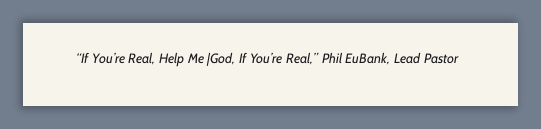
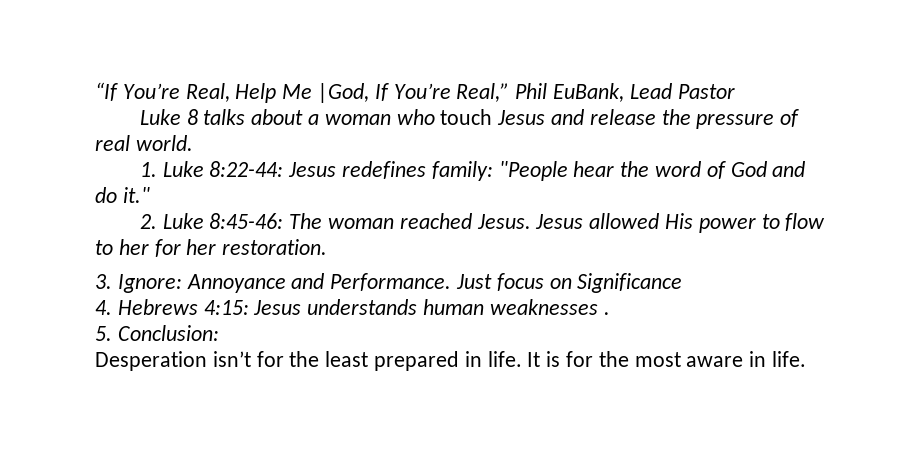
+ Luke 8 talks about a woman who touch Jesus and release the pressure of real world.
+ 1. Luke 8:22-44: Jesus redefines family: "People hear the word of God and do it."
+ 2. Luke 8:45-46: The woman reached Jesus. Jesus allowed His power to flow to her for her restoration.
+ 3. Ignore: Annoyance and Performance. Just focus on Significance
+ 4. Hebrews 4:15: Jesus understands human weaknesses .
+ 5. Conclusion:
+ Desperation isn’t for the least prepared in life. It is for the most aware in life.

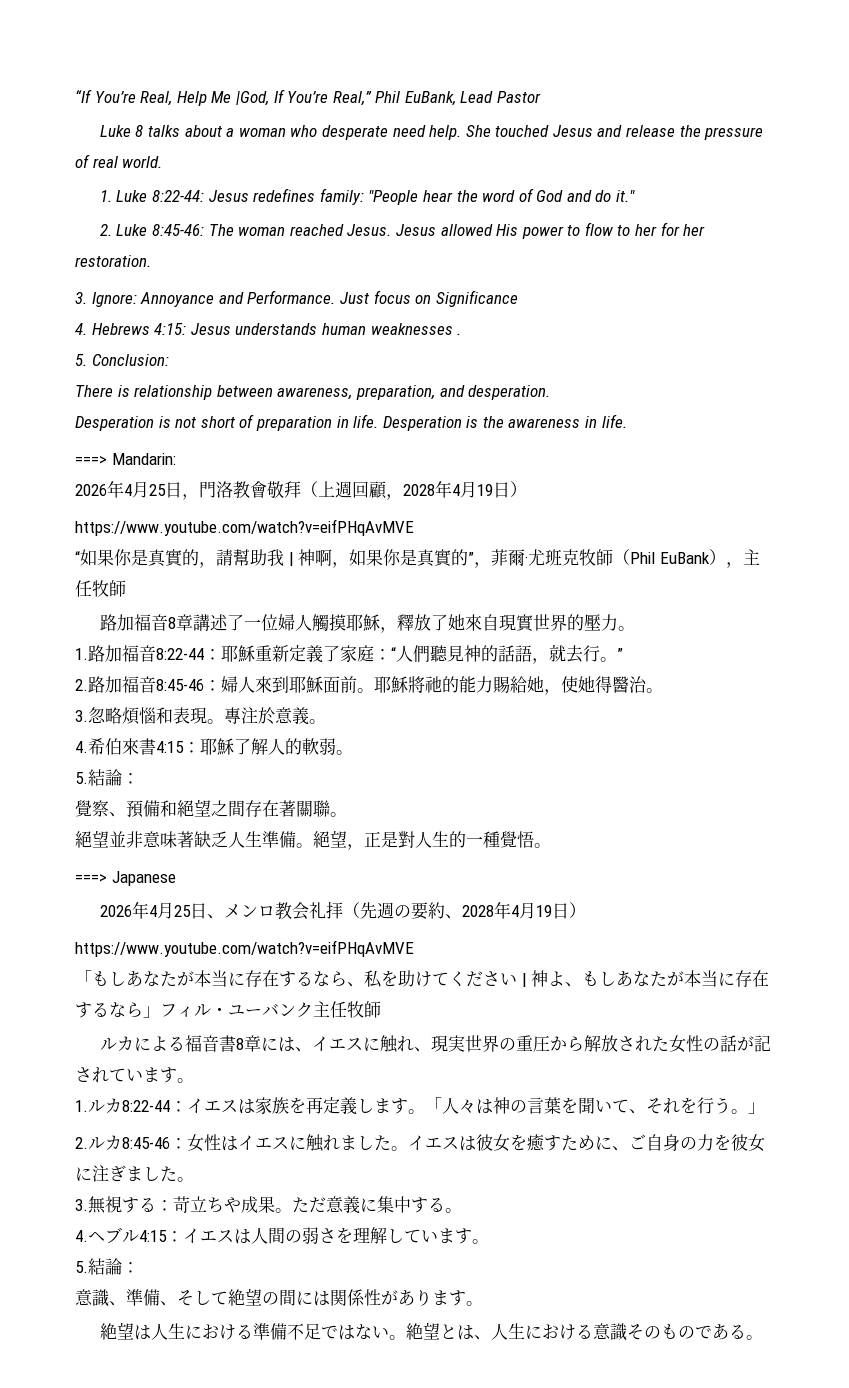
- Luke 8 talks about a woman who touch Jesus and release the pressure of real world.
+ Luke 8 talks about a woman who desperate need help. She touched Jesus and release the pressure of real world.
- Desperation isn’t for the least prepared in life. It is for the most aware in life.
+ There is relationship between awareness, preparation, and desperation.
+ Desperation is not short of preparation in life. Desperation is the awareness in life.
+ ===> Mandarin:
+ 2026年4月25日，門洛教會敬拜（上週回顧，2028年4月19日）
+ https://www.youtube.com/watch?v=eifPHqAvMVE
+ “如果你是真實的，請幫助我 | 神啊，如果你是真實的”，菲爾·尤班克牧師（Phil EuBank），主任牧師
+ 路加福音8章講述了一位婦人觸摸耶穌，釋放了她來自現實世界的壓力。
+ 1.路加福音8:22-44：耶穌重新定義了家庭：“人們聽見神的話語，就去行。”
+ 2.路加福音8:45-46：婦人來到耶穌面前。耶穌將祂的能力賜給她，使她得醫治。
+ 3.忽略煩惱和表現。專注於意義。
+ 4.希伯來書4:15：耶穌了解人的軟弱。
+ 5.結論：
+ 覺察、預備和絕望之間存在著關聯。
+ 絕望並非意味著缺乏人生準備。絕望，正是對人生的一種覺悟。
+ ===> Japanese
+ 2026年4月25日、メンロ教会礼拝（先週の要約、2028年4月19日）
+ https://www.youtube.com/watch?v=eifPHqAvMVE
+ 「もしあなたが本当に存在するなら、私を助けてください | 神よ、もしあなたが本当に存在するなら」フィル・ユーバンク主任牧師
+ ルカによる福音書8章には、イエスに触れ、現実世界の重圧から解放された女性の話が記されています。
+ 1.ルカ8:22-44：イエスは家族を再定義します。「人々は神の言葉を聞いて、それを行う。」
+ 2.ルカ8:45-46：女性はイエスに触れました。イエスは彼女を癒すために、ご自身の力を彼女に注ぎました。
+ 3.無視する：苛立ちや成果。ただ意義に集中する。
+ 4.ヘブル4:15：イエスは人間の弱さを理解しています。
+ 5.結論：
+ 意識、準備、そして絶望の間には関係性があります。
+ 絶望は人生における準備不足ではない。絶望とは、人生における意識そのものである。

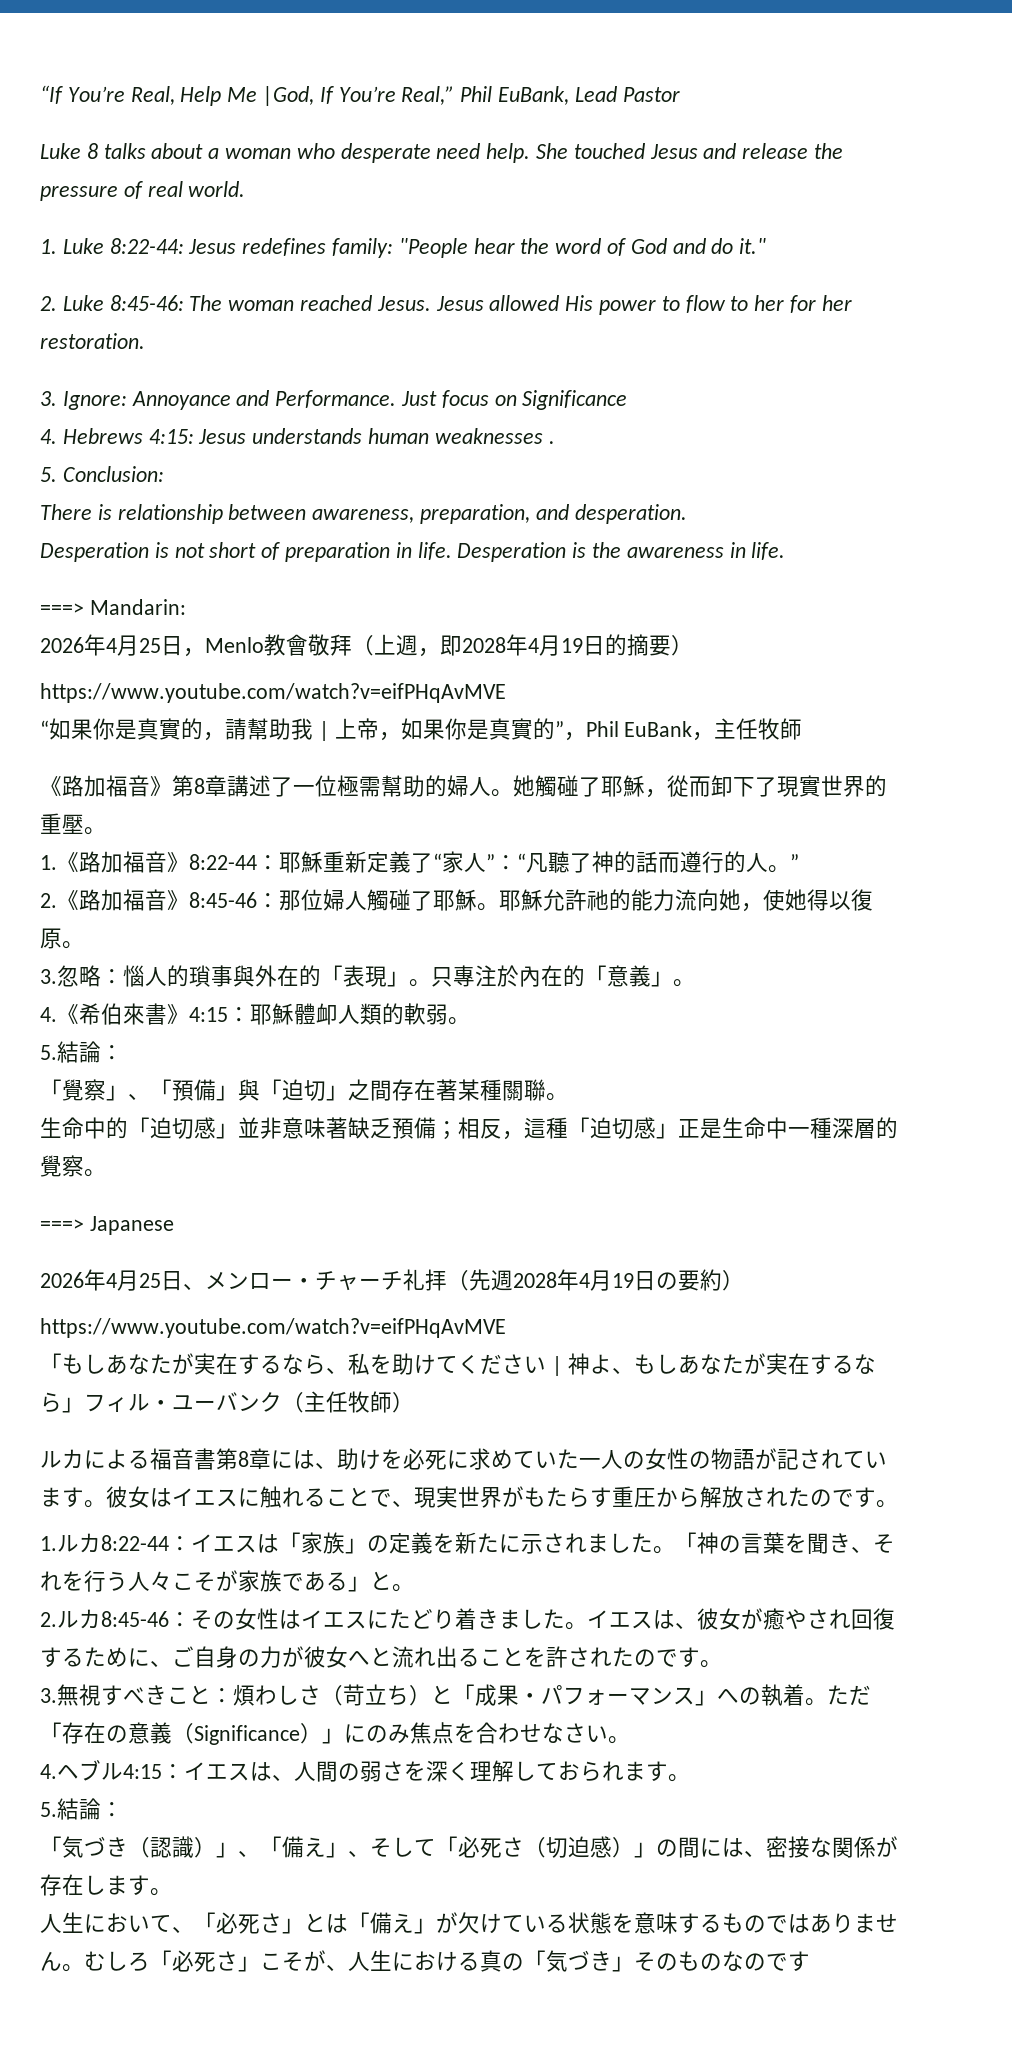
- 2026年4月25日，門洛教會敬拜（上週回顧，2028年4月19日）
+ 2026年4月25日，Menlo教會敬拜（上週，即2028年4月19日的摘要）
- “如果你是真實的，請幫助我 | 神啊，如果你是真實的”，菲爾·尤班克牧師（Phil EuBank），主任牧師
+ “如果你是真實的，請幫助我 | 上帝，如果你是真實的”，Phil EuBank，主任牧師
- 路加福音8章講述了一位婦人觸摸耶穌，釋放了她來自現實世界的壓力。
- 1.路加福音8:22-44：耶穌重新定義了家庭：“人們聽見神的話語，就去行。”
+ 《路加福音》第8章講述了一位極需幫助的婦人。她觸碰了耶穌，從而卸下了現實世界的重壓。
+ 1.《路加福音》8:22-44：耶穌重新定義了“家人”：“凡聽了神的話而遵行的人。”
- 2.路加福音8:45-46：婦人來到耶穌面前。耶穌將祂的能力賜給她，使她得醫治。
+ 2.《路加福音》8:45-46：那位婦人觸碰了耶穌。耶穌允許祂的能力流向她，使她得以復原。
- 3.忽略煩惱和表現。專注於意義。
- 4.希伯來書4:15：耶穌了解人的軟弱。
+ 3.忽略：惱人的瑣事與外在的「表現」。只專注於內在的「意義」。
+ 4.《希伯來書》4:15：耶穌體卹人類的軟弱。
- 覺察、預備和絕望之間存在著關聯。
+ 「覺察」、「預備」與「迫切」之間存在著某種關聯。
- 絕望並非意味著缺乏人生準備。絕望，正是對人生的一種覺悟。
+ 生命中的「迫切感」並非意味著缺乏預備；相反，這種「迫切感」正是生命中一種深層的覺察。
- 2026年4月25日、メンロ教会礼拝（先週の要約、2028年4月19日）
+ 2026年4月25日、メンロー・チャーチ礼拝（先週2028年4月19日の要約）
- 「もしあなたが本当に存在するなら、私を助けてください | 神よ、もしあなたが本当に存在するなら」フィル・ユーバンク主任牧師
+ 「もしあなたが実在するなら、私を助けてください | 神よ、もしあなたが実在するなら」フィル・ユーバンク（主任牧師）
- ルカによる福音書8章には、イエスに触れ、現実世界の重圧から解放された女性の話が記されています。
+ ルカによる福音書第8章には、助けを必死に求めていた一人の女性の物語が記されています。彼女はイエスに触れることで、現実世界がもたらす重圧から解放されたのです。
- 1.ルカ8:22-44：イエスは家族を再定義します。「人々は神の言葉を聞いて、それを行う。」
+ 1.ルカ8:22-44：イエスは「家族」の定義を新たに示されました。「神の言葉を聞き、それを行う人々こそが家族である」と。
- 2.ルカ8:45-46：女性はイエスに触れました。
+ 2.ルカ8:45-46：その女性はイエスにたどり着きました。
- イエスは彼女を癒すために、ご自身の力を彼女に注ぎました。
- 3.無視する：苛立ちや成果。ただ意義に集中する。
+ イエスは、彼女が癒やされ回復するために、ご自身の力が彼女へと流れ出ることを許されたのです。
+ 3.無視すべきこと：煩わしさ（苛立ち）と「成果・パフォーマンス」への執着。ただ「存在の意義（Significance）」にのみ焦点を合わせなさい。
- 4.ヘブル4:15：イエスは人間の弱さを理解しています。
+ 4.ヘブル4:15：イエスは、人間の弱さを深く理解しておられます。
- 意識、準備、そして絶望の間には関係性があります。
- 絶望は人生における準備不足ではない。絶望とは、人生における意識そのものである。
+ 「気づき（認識）」、「備え」、そして「必死さ（切迫感）」の間には、密接な関係が存在します。
+ 人生において、「必死さ」とは「備え」が欠けている状態を意味するものではありません。むしろ「必死さ」こそが、人生における真の「気づき」そのものなのです

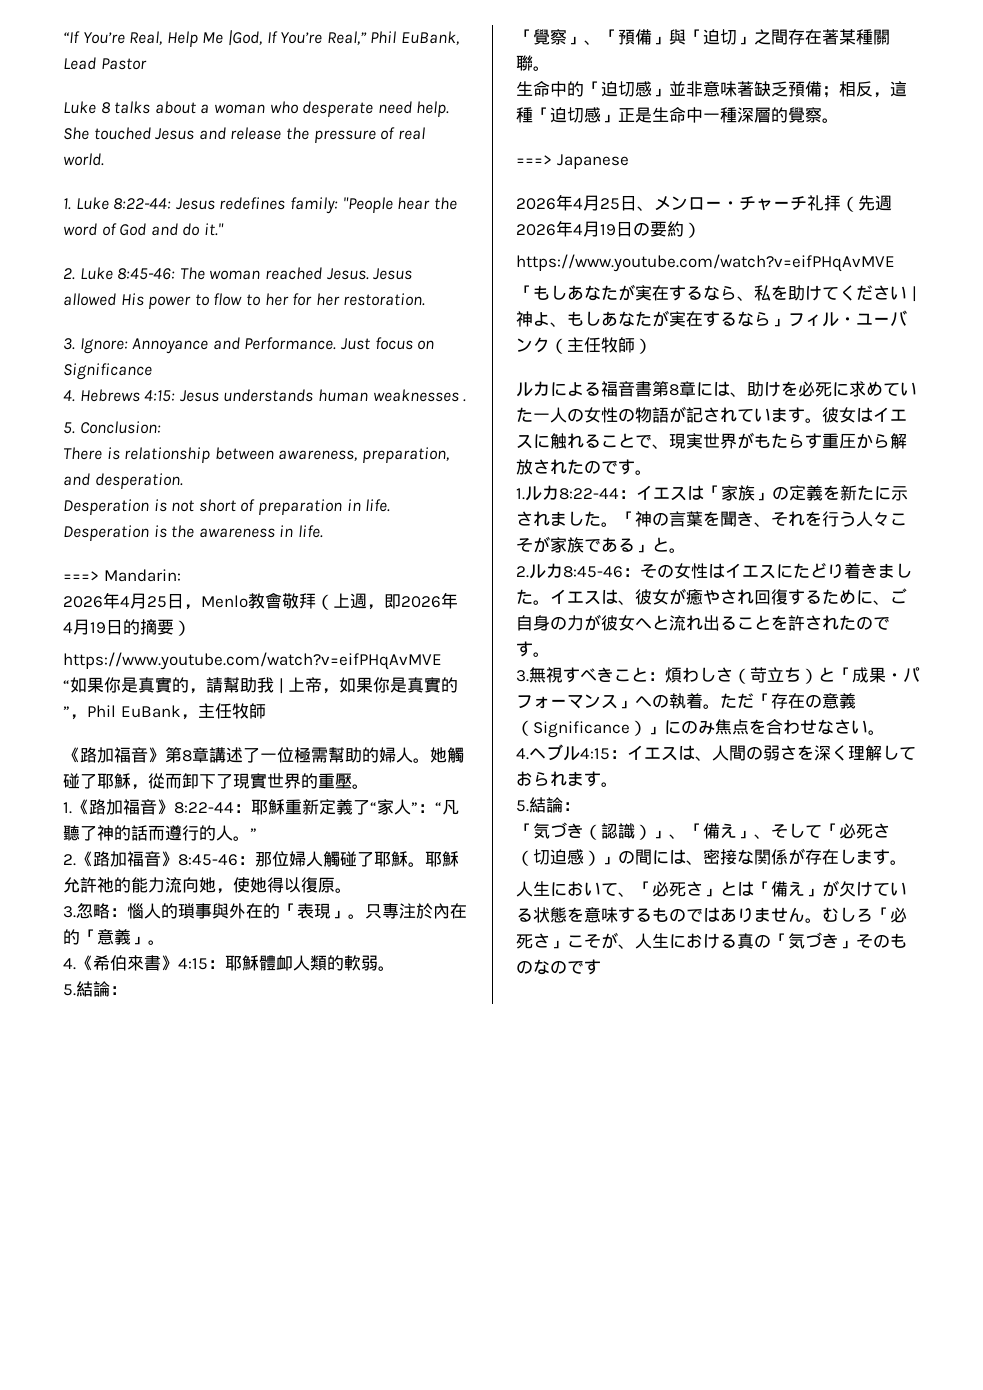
- 2026年4月25日，Menlo教會敬拜（上週，即2028年4月19日的摘要）
+ 2026年4月25日，Menlo教會敬拜（上週，即2026年4月19日的摘要）
- 2026年4月25日、メンロー・チャーチ礼拝（先週2028年4月19日の要約）
+ 2026年4月25日、メンロー・チャーチ礼拝（先週2026年4月19日の要約）

